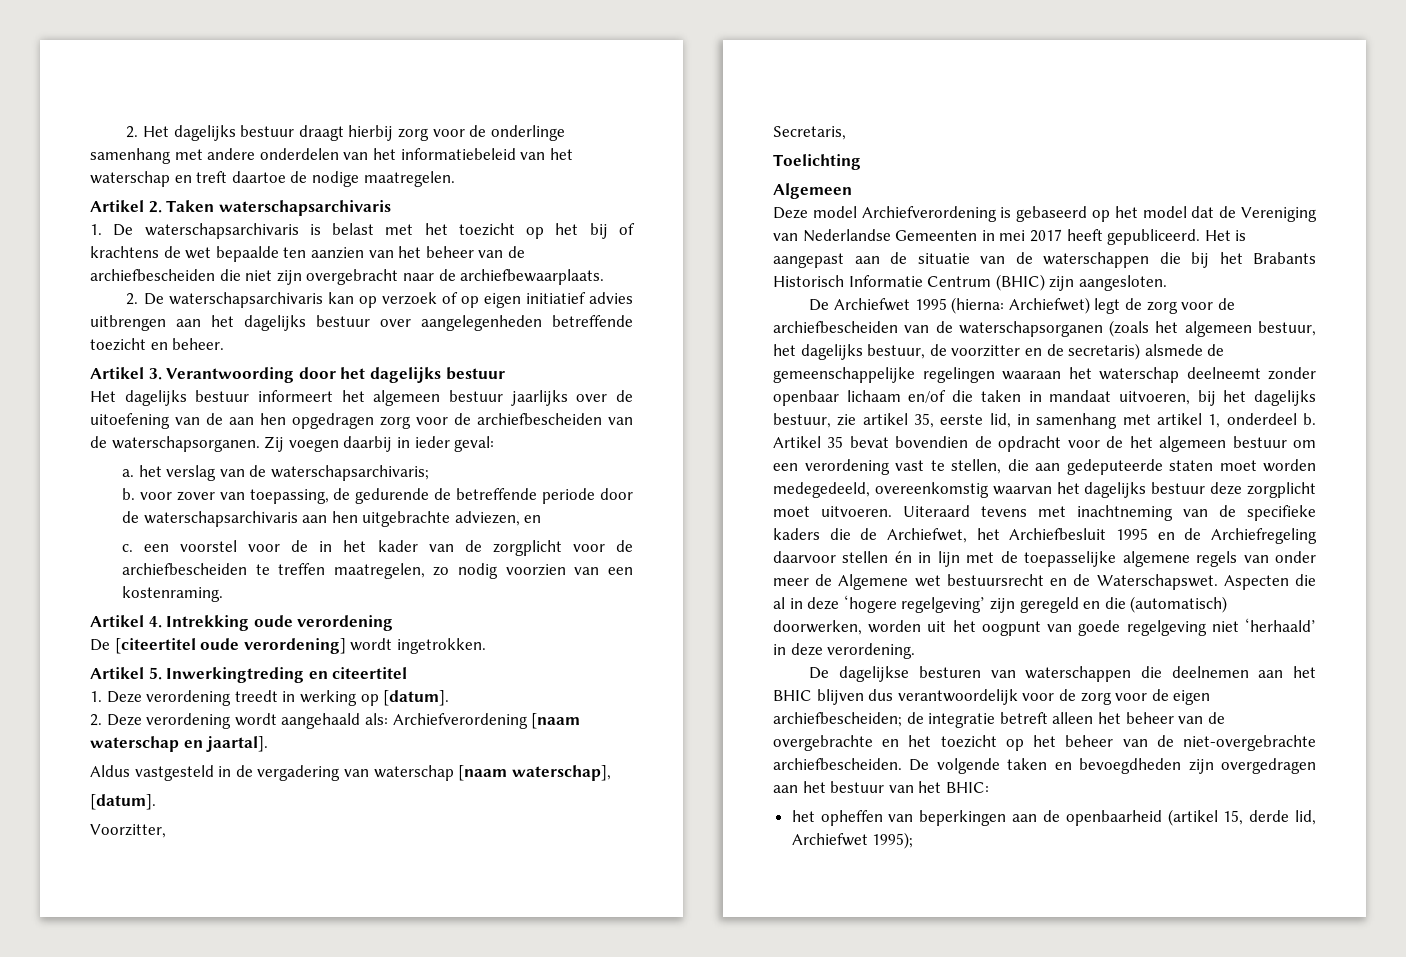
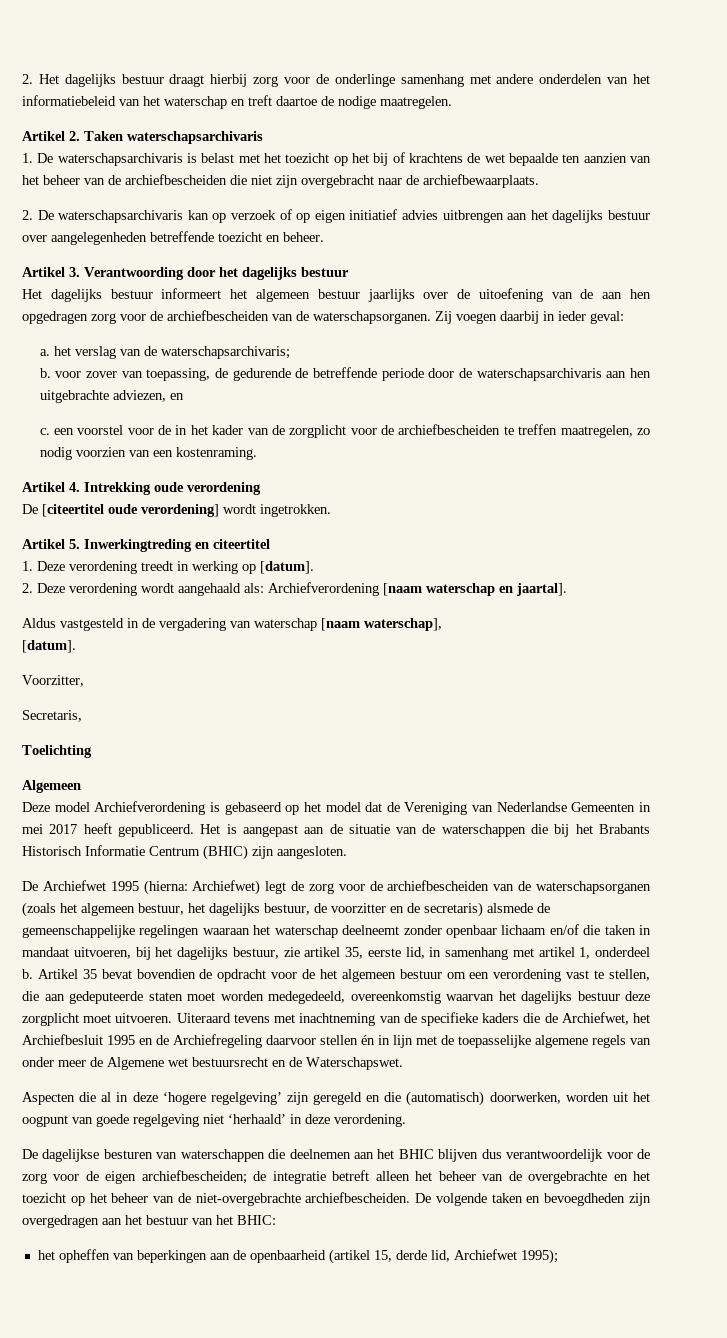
- Uiteraard tevens met inachtneming van de specifieke kaders die de Archiefwet, het Archiefbesluit 1995 en de Archiefregeling daarvoor stellen én in lijn met de toepasselijke algemene regels van onder meer de Algemene wet bestuursrecht en de Waterschapswet. Aspecten die al in deze ‘hogere regelgeving’ zijn geregeld en die (automatisch) doorwerken, worden uit het oogpunt van goede regelgeving niet ‘herhaald’ in deze verordening.
+ Uiteraard tevens met inachtneming van de specifieke kaders die de Archiefwet, het Archiefbesluit 1995 en de Archiefregeling daarvoor stellen én in lijn met de toepasselijke algemene regels van onder meer de Algemene wet bestuursrecht en de Waterschapswet.
+ Aspecten die al in deze ‘hogere regelgeving’ zijn geregeld en die (automatisch) doorwerken, worden uit het oogpunt van goede regelgeving niet ‘herhaald’ in deze verordening.

